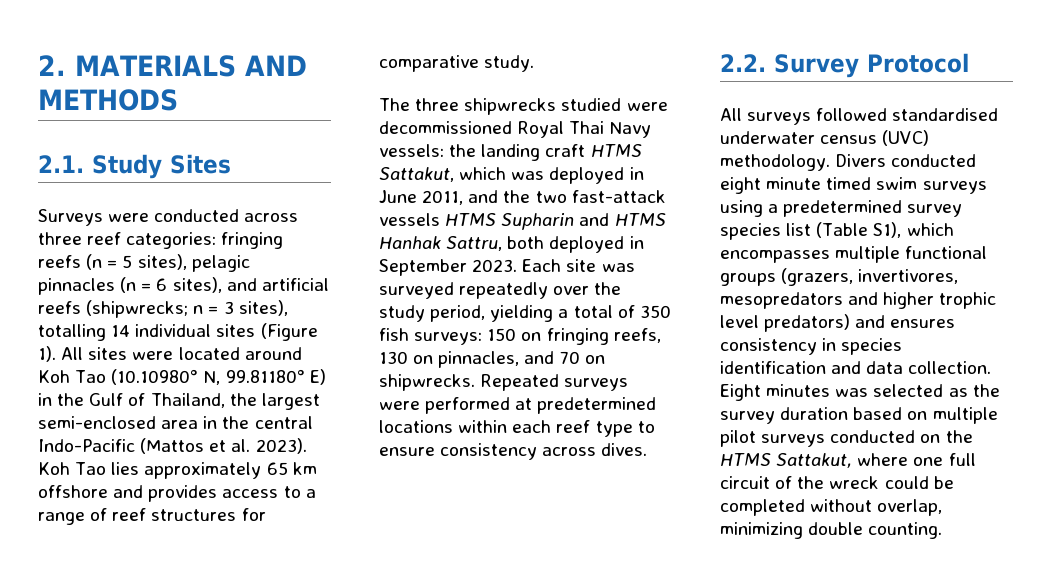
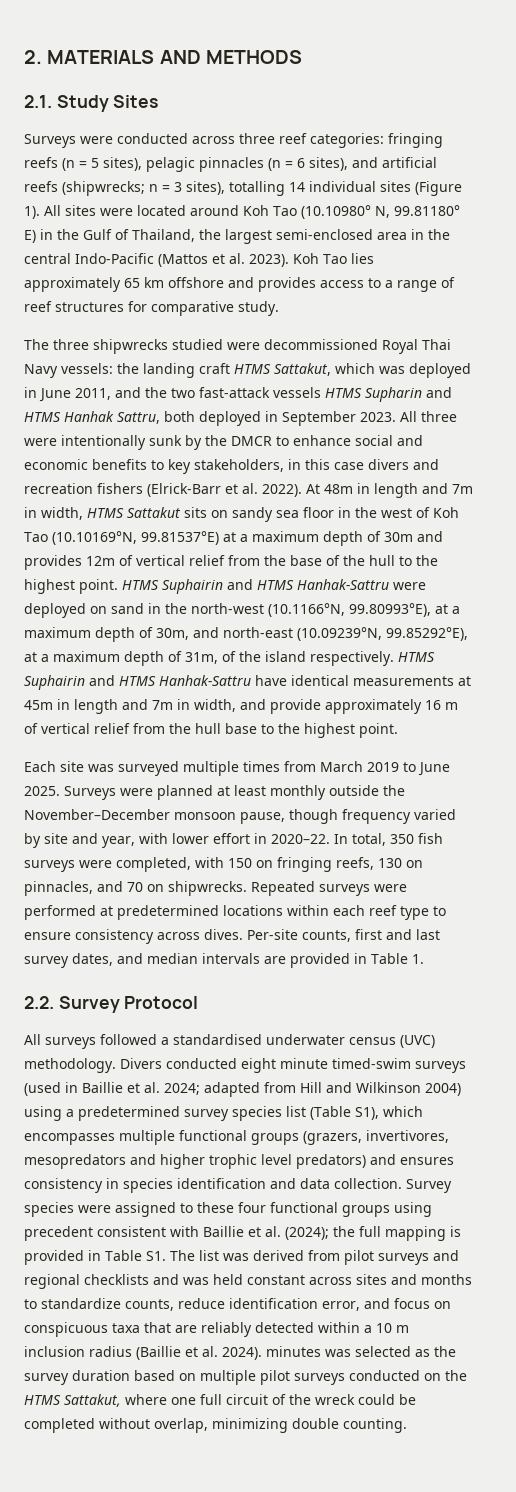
- Each site was surveyed repeatedly over the study period, yielding a total of 350 fish surveys: 150 on fringing reefs, 130 on pinnacles, and 70 on shipwrecks.
+ All three were intentionally sunk by the DMCR to enhance social and economic benefits to key stakeholders, in this case divers and recreation fishers (Elrick-Barr et al. 2022). At 48m in length and 7m in width, HTMS Sattakut sits on sandy sea floor in the west of Koh Tao (10.10169°N, 99.81537°E) at a maximum depth of 30m and provides 12m of vertical relief from the base of the hull to the highest point. HTMS Suphairin and HTMS Hanhak-Sattru were deployed on sand in the north-west (10.1166°N, 99.80993°E), at a maximum depth of 30m, and north-east (10.09239°N, 99.85292°E), at a maximum depth of 31m, of the island respectively. HTMS Suphairin and HTMS Hanhak-Sattru have identical measurements at 45m in length and 7m in width, and provide approximately 16 m of vertical relief from the hull base to the highest point.
+ Each site was surveyed multiple times from March 2019 to June 2025. Surveys were planned at least monthly outside the November–December monsoon pause, though frequency varied by site and year, with lower effort in 2020–22. In total, 350 fish surveys were completed, with 150 on fringing reefs, 130 on pinnacles, and 70 on shipwrecks.
+ Per-site counts, first and last survey dates, and median intervals are provided in Table 1.
- All surveys followed standardised underwater census (UVC) methodology.
+ All surveys followed a standardised underwater census (UVC) methodology.
- Divers conducted eight minute timed swim surveys using a predetermined survey species list (Table S1), which encompasses multiple functional groups (grazers, invertivores, mesopredators and higher trophic level predators) and ensures consistency in species identification and data collection.
+ Divers conducted eight minute timed-swim surveys (used in Baillie et al. 2024; adapted from Hill and Wilkinson 2004) using a predetermined survey species list (Table S1), which encompasses multiple functional groups (grazers, invertivores, mesopredators and higher trophic level predators) and ensures consistency in species identification and data collection.
- Eight minutes was selected as the survey duration based on multiple pilot surveys conducted on the HTMS Sattakut, where one full circuit of the wreck could be completed without overlap, minimizing double counting.
+ Survey species were assigned to these four functional groups using precedent consistent with Baillie et al. (2024); the full mapping is provided in Table S1. The list was derived from pilot surveys and regional checklists and was held constant across sites and months to standardize counts, reduce identification error, and focus on conspicuous taxa that are reliably detected within a 10 m inclusion radius (Baillie et al. 2024). minutes was selected as the survey duration based on multiple pilot surveys conducted on the HTMS Sattakut, where one full circuit of the wreck could be completed without overlap, minimizing double counting.

